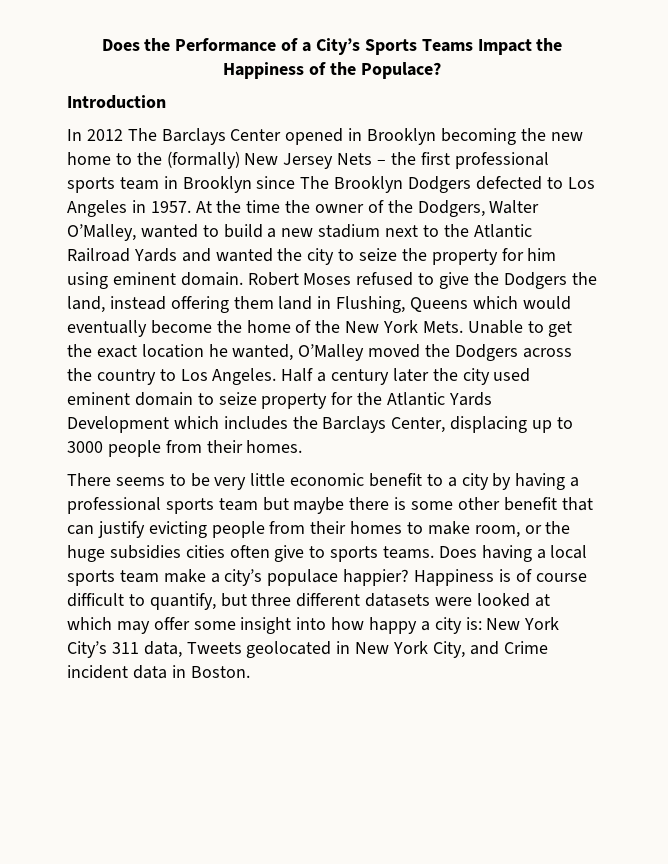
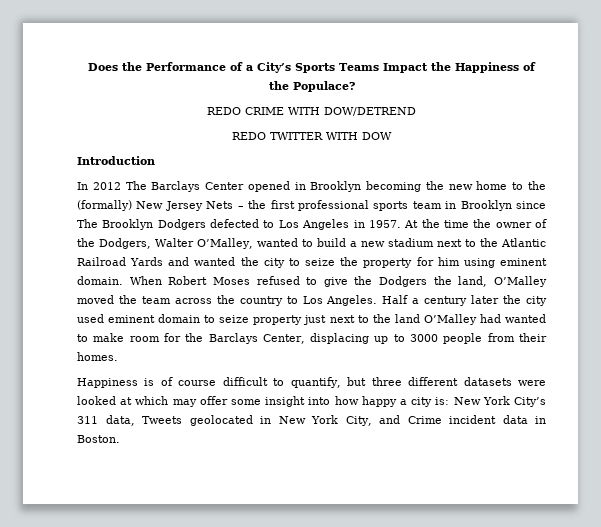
+ REDO CRIME WITH DOW/DETREND
+ REDO TWITTER WITH DOW
- Robert Moses refused to give the Dodgers the land, instead offering them land in Flushing, Queens which would eventually become the home of the New York Mets. Unable to get the exact location he wanted, O’Malley moved the Dodgers across the country to Los Angeles.
+ When Robert Moses refused to give the Dodgers the land, O’Malley moved the team across the country to Los Angeles.
- Half a century later the city used eminent domain to seize property for the Atlantic Yards Development which includes the Barclays Center, displacing up to 3000 people from their homes.
+ Half a century later the city used eminent domain to seize property just next to the land O’Malley had wanted to make room for the Barclays Center, displacing up to 3000 people from their homes.
- There seems to be very little economic benefit to a city by having a professional sports team but maybe there is some other benefit that can justify evicting people from their homes to make room, or the huge subsidies cities often give to sports teams. Does having a local sports team make a city’s populace happier?

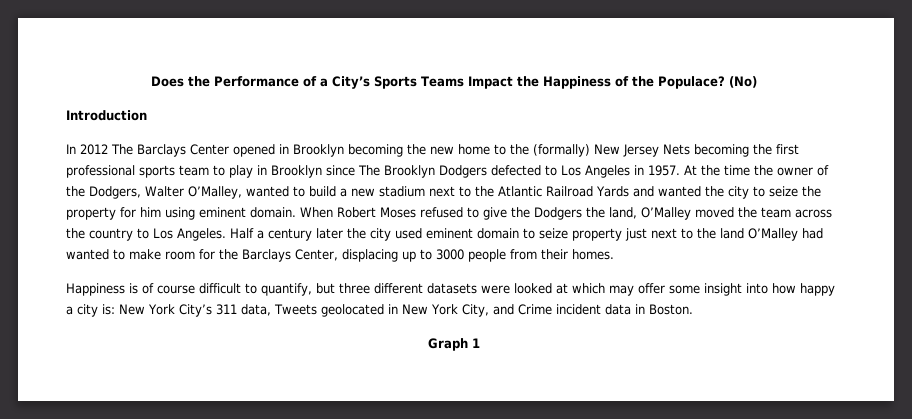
- Does the Performance of a City’s Sports Teams Impact the Happiness of the Populace?
- REDO CRIME WITH DOW/DETREND
- REDO TWITTER WITH DOW
+ Does the Performance of a City’s Sports Teams Impact the Happiness of the Populace? (No)
- In 2012 The Barclays Center opened in Brooklyn becoming the new home to the (formally) New Jersey Nets – the first professional sports team in Brooklyn since The Brooklyn Dodgers defected to Los Angeles in 1957.
+ In 2012 The Barclays Center opened in Brooklyn becoming the new home to the (formally) New Jersey Nets becoming the first professional sports team to play in Brooklyn since The Brooklyn Dodgers defected to Los Angeles in 1957.
+ Graph 1

